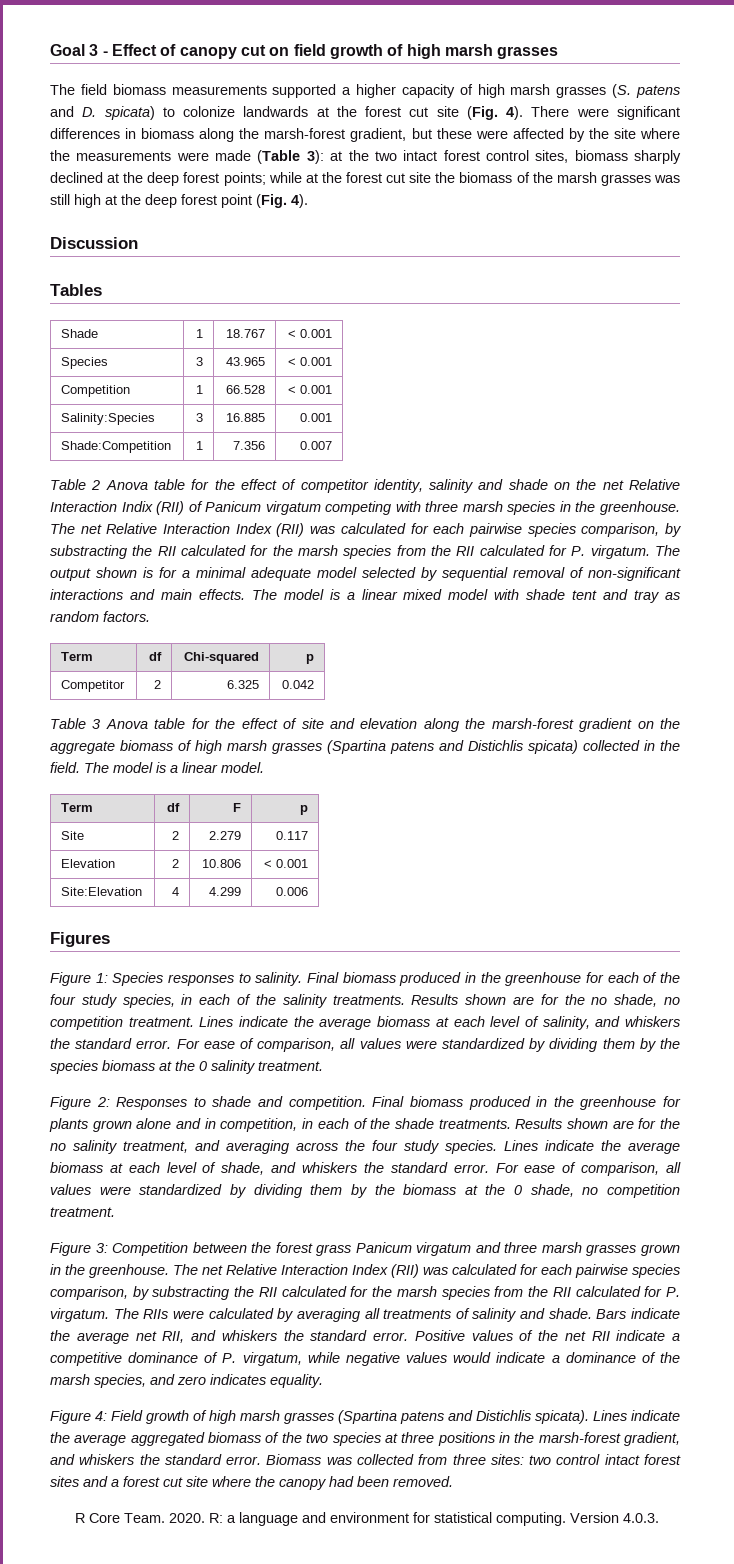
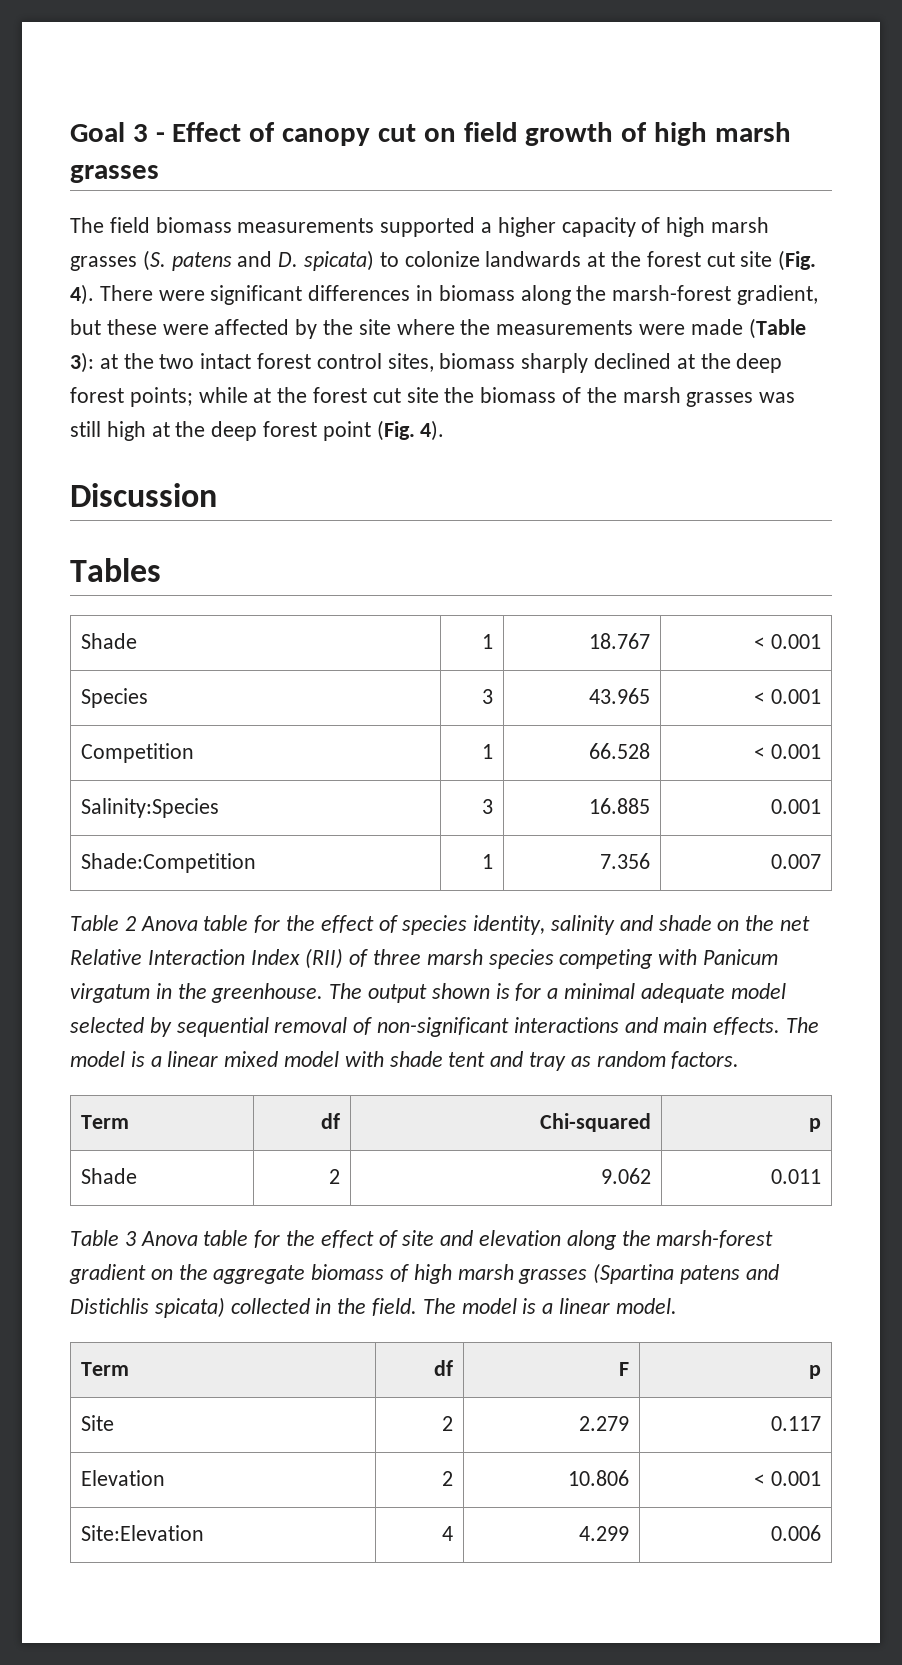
- Table 2 Anova table for the effect of competitor identity, salinity and shade on the net Relative Interaction Indix (RII) of Panicum virgatum competing with three marsh species in the greenhouse. The net Relative Interaction Index (RII) was calculated for each pairwise species comparison, by substracting the RII calculated for the marsh species from the RII calculated for P. virgatum.
+ Table 2 Anova table for the effect of species identity, salinity and shade on the net Relative Interaction Index (RII) of three marsh species competing with Panicum virgatum in the greenhouse.
- Competitor | 2 | 6.325 | 0.042
+ Shade | 2 | 9.062 | 0.011
- Figures
- Figure 1: Species responses to salinity. Final biomass produced in the greenhouse for each of the four study species, in each of the salinity treatments. Results shown are for the no shade, no competition treatment. Lines indicate the average biomass at each level of salinity, and whiskers the standard error. For ease of comparison, all values were standardized by dividing them by the species biomass at the 0 salinity treatment.
- Figure 2: Responses to shade and competition. Final biomass produced in the greenhouse for plants grown alone and in competition, in each of the shade treatments. Results shown are for the no salinity treatment, and averaging across the four study species. Lines indicate the average biomass at each level of shade, and whiskers the standard error. For ease of comparison, all values were standardized by dividing them by the biomass at the 0 shade, no competition treatment.
- Figure 3: Competition between the forest grass Panicum virgatum and three marsh grasses grown in the greenhouse. The net Relative Interaction Index (RII) was calculated for each pairwise species comparison, by substracting the RII calculated for the marsh species from the RII calculated for P. virgatum. The RIIs were calculated by averaging all treatments of salinity and shade. Bars indicate the average net RII, and whiskers the standard error. Positive values of the net RII indicate a competitive dominance of P. virgatum, while negative values would indicate a dominance of the marsh species, and zero indicates equality.
- Figure 4: Field growth of high marsh grasses (Spartina patens and Distichlis spicata). Lines indicate the average aggregated biomass of the two species at three positions in the marsh-forest gradient, and whiskers the standard error. Biomass was collected from three sites: two control intact forest sites and a forest cut site where the canopy had been removed.
- R Core Team. 2020. R: a language and environment for statistical computing. Version 4.0.3.

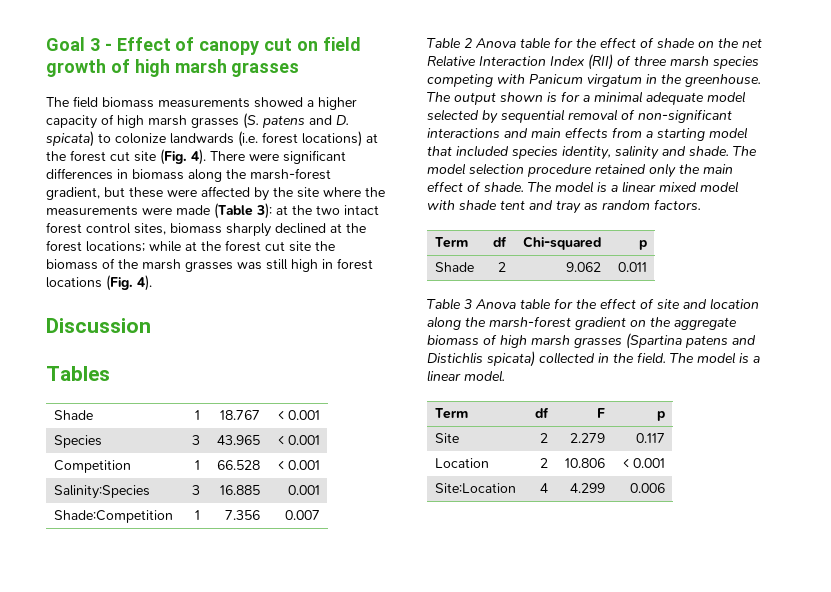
- The field biomass measurements supported a higher capacity of high marsh grasses (S. patens and D. spicata) to colonize landwards at the forest cut site (Fig. 4).
+ The field biomass measurements showed a higher capacity of high marsh grasses (S. patens and D. spicata) to colonize landwards (i.e. forest locations) at the forest cut site (Fig. 4).
- There were significant differences in biomass along the marsh-forest gradient, but these were affected by the site where the measurements were made (Table 3): at the two intact forest control sites, biomass sharply declined at the deep forest points; while at the forest cut site the biomass of the marsh grasses was still high at the deep forest point (Fig. 4).
+ There were significant differences in biomass along the marsh-forest gradient, but these were affected by the site where the measurements were made (Table 3): at the two intact forest control sites, biomass sharply declined at the forest locations; while at the forest cut site the biomass of the marsh grasses was still high in forest locations (Fig. 4).
- Table 2 Anova table for the effect of species identity, salinity and shade on the net Relative Interaction Index (RII) of three marsh species competing with Panicum virgatum in the greenhouse.
+ Table 2 Anova table for the effect of shade on the net Relative Interaction Index (RII) of three marsh species competing with Panicum virgatum in the greenhouse.
- The output shown is for a minimal adequate model selected by sequential removal of non-significant interactions and main effects.
+ The output shown is for a minimal adequate model selected by sequential removal of non-significant interactions and main effects from a starting model that included species identity, salinity and shade. The model selection procedure retained only the main effect of shade.
- Table 3 Anova table for the effect of site and elevation along the marsh-forest gradient on the aggregate biomass of high marsh grasses (Spartina patens and Distichlis spicata) collected in the field.
+ Table 3 Anova table for the effect of site and location along the marsh-forest gradient on the aggregate biomass of high marsh grasses (Spartina patens and Distichlis spicata) collected in the field.
- Elevation | 2 | 10.806 | < 0.001
+ Location | 2 | 10.806 | < 0.001
- Site:Elevation | 4 | 4.299 | 0.006
+ Site:Location | 4 | 4.299 | 0.006

